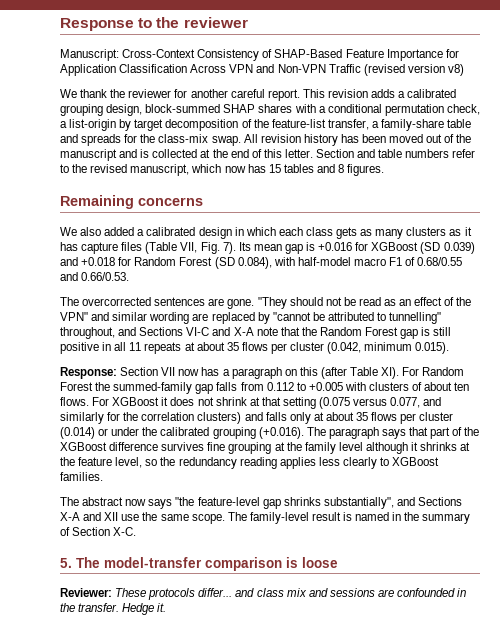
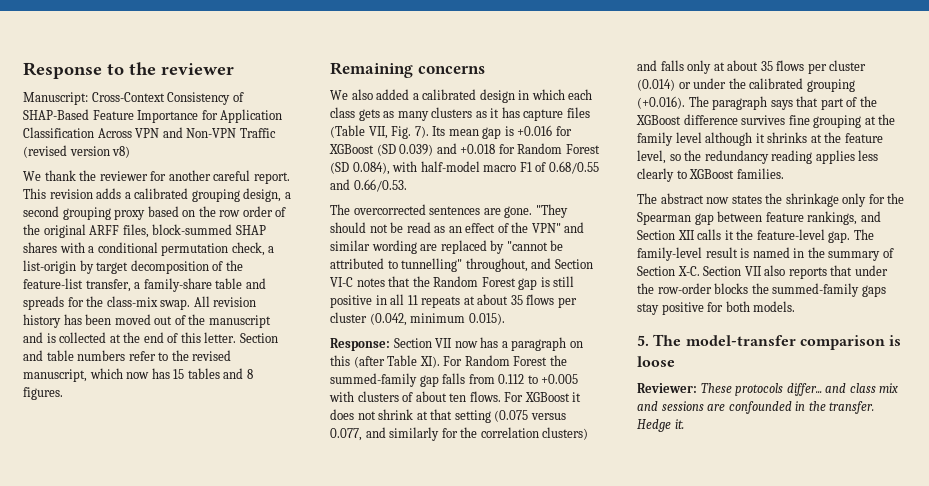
- This revision adds a calibrated grouping design, block-summed SHAP shares with a conditional permutation check, a list-origin by target decomposition of the feature-list transfer, a family-share table and spreads for the class-mix swap.
+ This revision adds a calibrated grouping design, a second grouping proxy based on the row order of the original ARFF files, block-summed SHAP shares with a conditional permutation check, a list-origin by target decomposition of the feature-list transfer, a family-share table and spreads for the class-mix swap.
- "They should not be read as an effect of the VPN" and similar wording are replaced by "cannot be attributed to tunnelling" throughout, and Sections VI-C and X-A note that the Random Forest gap is still positive in all 11 repeats at about 35 flows per cluster (0.042, minimum 0.015).
+ "They should not be read as an effect of the VPN" and similar wording are replaced by "cannot be attributed to tunnelling" throughout, and Section VI-C notes that the Random Forest gap is still positive in all 11 repeats at about 35 flows per cluster (0.042, minimum 0.015).
- The abstract now says "the feature-level gap shrinks substantially", and Sections X-A and XII use the same scope.
+ The abstract now states the shrinkage only for the Spearman gap between feature rankings, and Section XII calls it the feature-level gap.
- The family-level result is named in the summary of Section X-C.
+ The family-level result is named in the summary of Section X-C. Section VII also reports that under the row-order blocks the summed-family gaps stay positive for both models.

